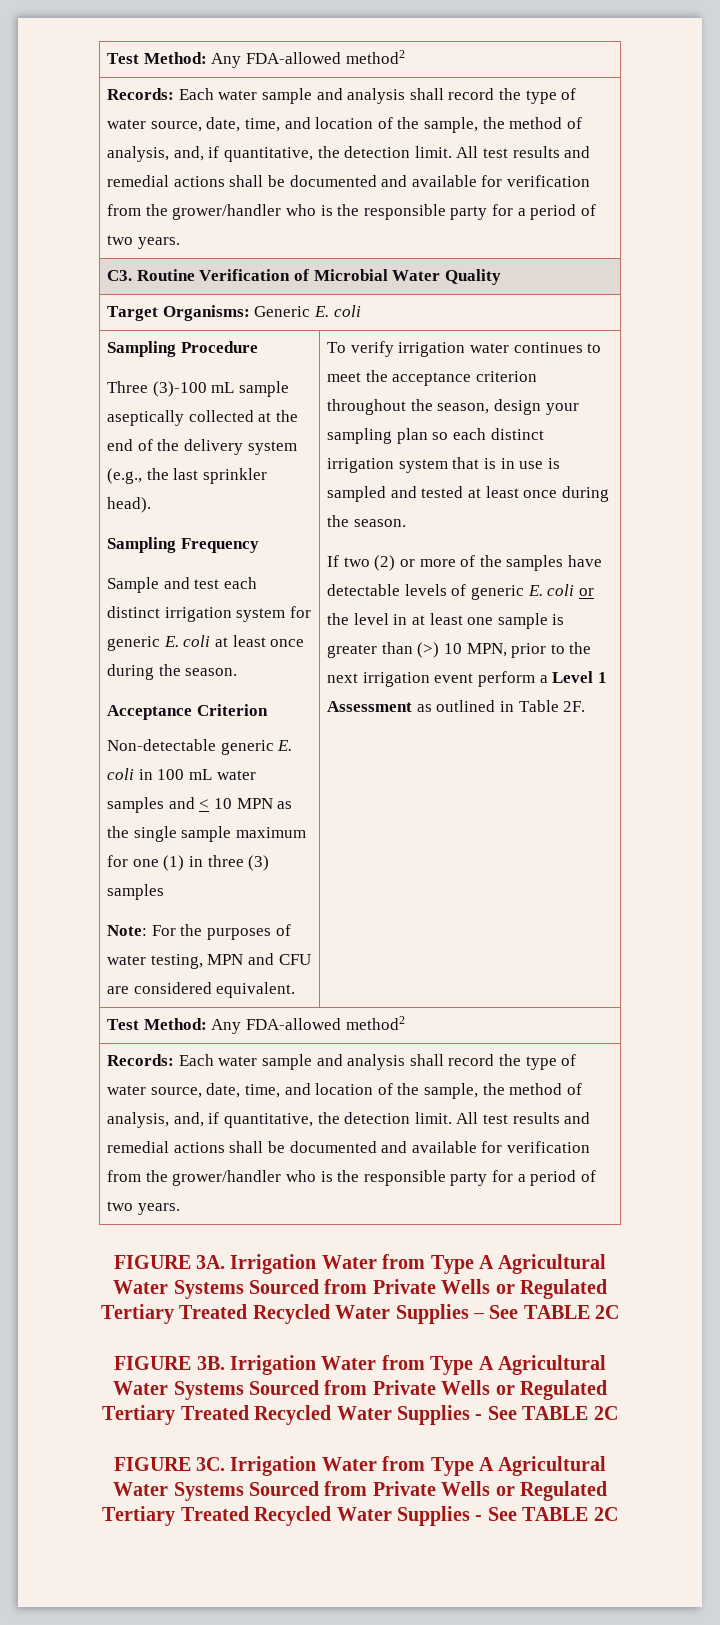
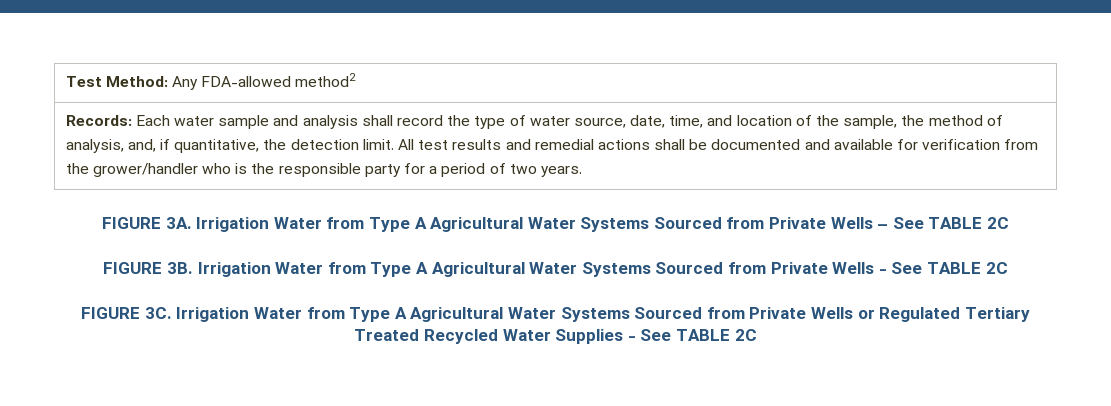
- C3. Routine Verification of Microbial Water Quality
- Target Organisms: Generic E. coli
- Sampling Procedure
- Three (3)-100 mL sample aseptically collected at the end of the delivery system (e.g., the last sprinkler head).
- Sampling Frequency
- Sample and test each distinct irrigation system for generic E. coli at least once during the season.
- Acceptance Criterion
- Non-detectable generic E. coli in 100 mL water samples and < 10 MPN as the single sample maximum for one (1) in three (3) samples
- Note: For the purposes of water testing, MPN and CFU are considered equivalent. | To verify irrigation water continues to meet the acceptance criterion throughout the season, design your sampling plan so each distinct irrigation system that is in use is sampled and tested at least once during the season.
- If two (2) or more of the samples have detectable levels of generic E. coli or the level in at least one sample is greater than (>) 10 MPN, prior to the next irrigation event perform a Level 1 Assessment as outlined in Table 2F.
- Test Method: Any FDA-allowed method2
- Records: Each water sample and analysis shall record the type of water source, date, time, and location of the sample, the method of analysis, and, if quantitative, the detection limit. All test results and remedial actions shall be documented and available for verification from the grower/handler who is the responsible party for a period of two years.
- FIGURE 3A. Irrigation Water from Type A Agricultural Water Systems Sourced from Private Wells or Regulated Tertiary Treated Recycled Water Supplies – See TABLE 2C
+ FIGURE 3A. Irrigation Water from Type A Agricultural Water Systems Sourced from Private Wells – See TABLE 2C
- FIGURE 3B. Irrigation Water from Type A Agricultural Water Systems Sourced from Private Wells or Regulated Tertiary Treated Recycled Water Supplies - See TABLE 2C
+ FIGURE 3B. Irrigation Water from Type A Agricultural Water Systems Sourced from Private Wells - See TABLE 2C

